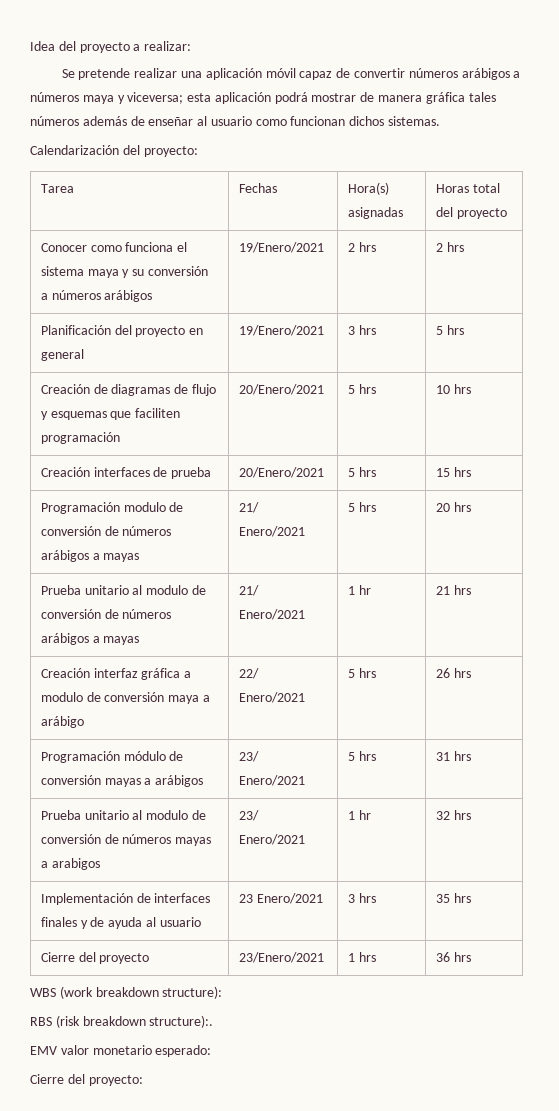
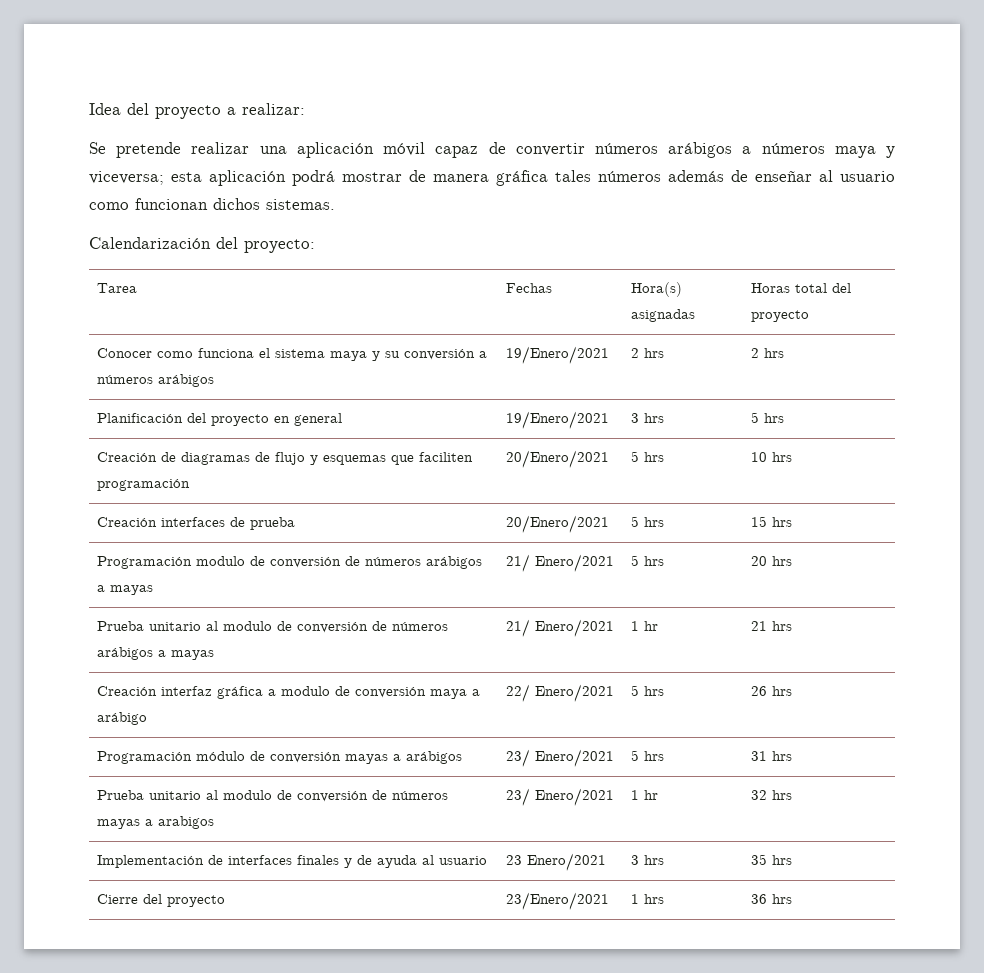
- WBS (work breakdown structure):
- RBS (risk breakdown structure):.
- EMV valor monetario esperado:
- Cierre del proyecto:

